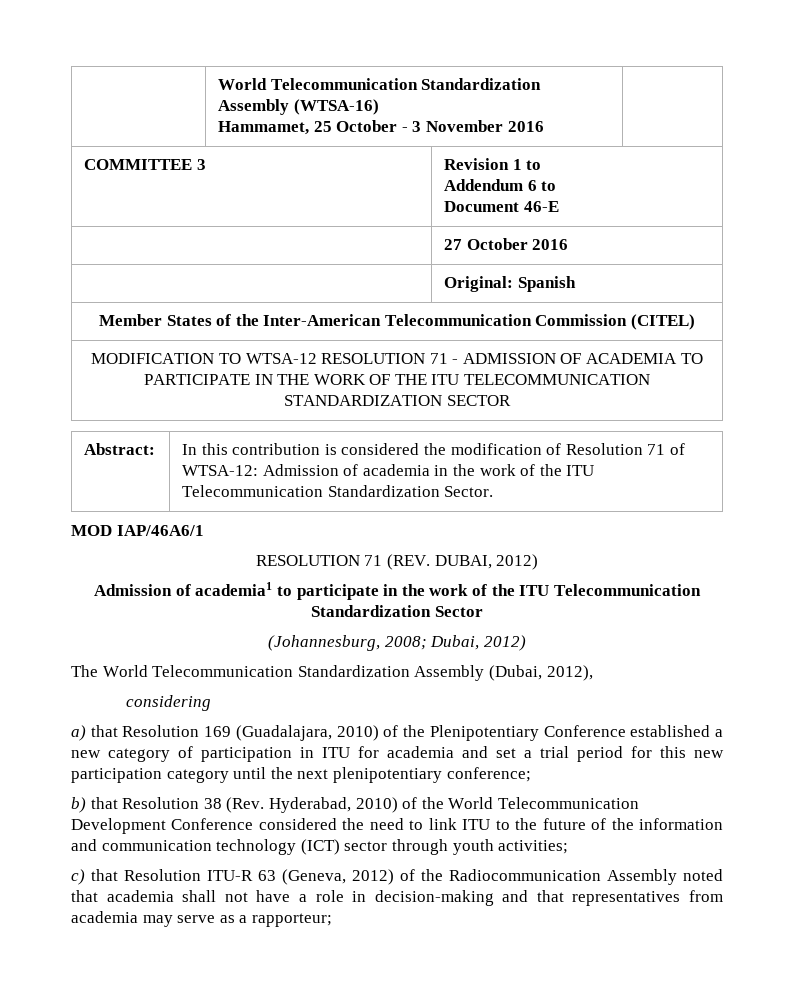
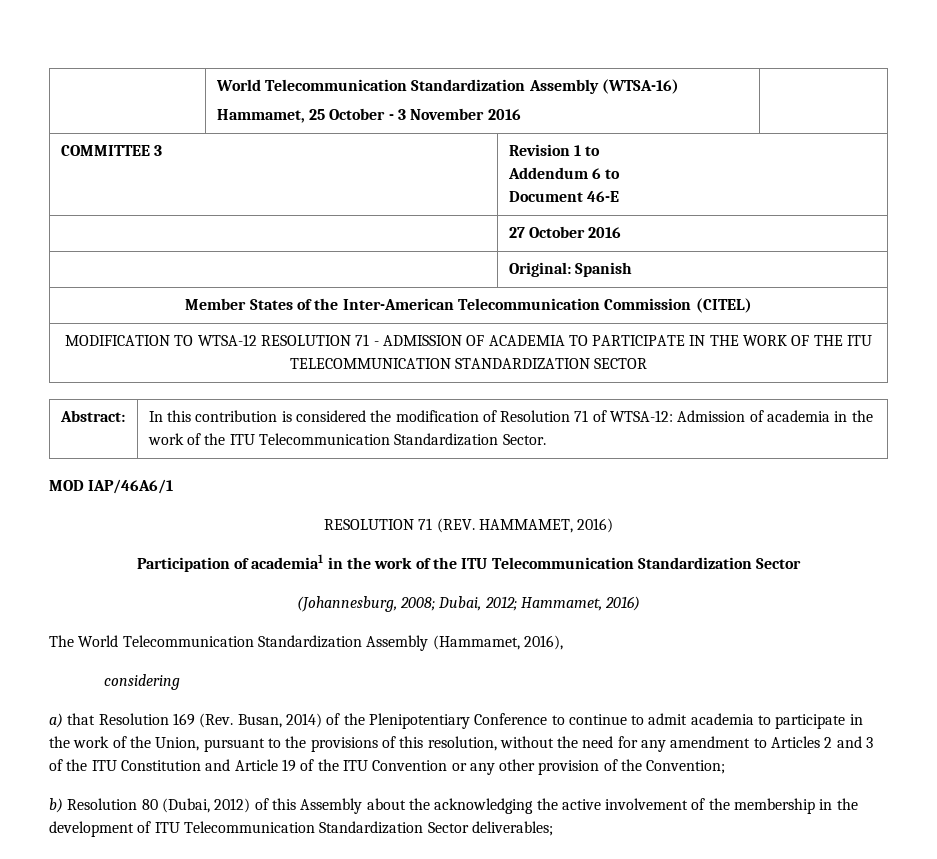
- RESOLUTION 71 (REV. DUBAI, 2012)
- Admission of academia1 to participate in the work of the ITU Telecommunication Standardization Sector
+ RESOLUTION 71 (REV. HAMMAMET, 2016)
+ Participation of academia1 in the work of the ITU Telecommunication Standardization Sector
- (Johannesburg, 2008; Dubai, 2012)
+ (Johannesburg, 2008; Dubai, 2012; Hammamet, 2016)
- The World Telecommunication Standardization Assembly (Dubai, 2012),
+ The World Telecommunication Standardization Assembly (Hammamet, 2016),
- a) that Resolution 169 (Guadalajara, 2010) of the Plenipotentiary Conference established a new category of participation in ITU for academia and set a trial period for this new participation category until the next plenipotentiary conference;
- b) that Resolution 38 (Rev. Hyderabad, 2010) of the World Telecommunication Development Conference considered the need to link ITU to the future of the information and communication technology (ICT) sector through youth activities;
- c) that Resolution ITU-R 63 (Geneva, 2012) of the Radiocommunication Assembly noted that academia shall not have a role in decision-making and that representatives from academia may serve as a rapporteur;
+ a) that Resolution 169 (Rev. Busan, 2014) of the Plenipotentiary Conference to continue to admit academia to participate in the work of the Union, pursuant to the provisions of this resolution, without the need for any amendment to Articles 2 and 3 of the ITU Constitution and Article 19 of the ITU Convention or any other provision of the Convention;
+ b) Resolution 80 (Dubai, 2012) of this Assembly about the acknowledging the active involvement of the membership in the development of ITU Telecommunication Standardization Sector deliverables;

